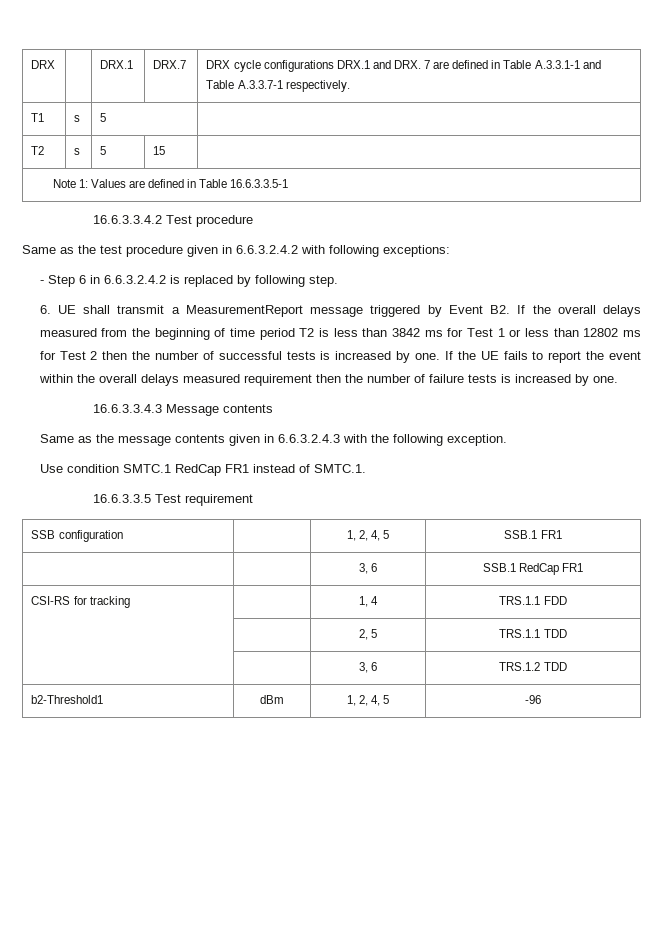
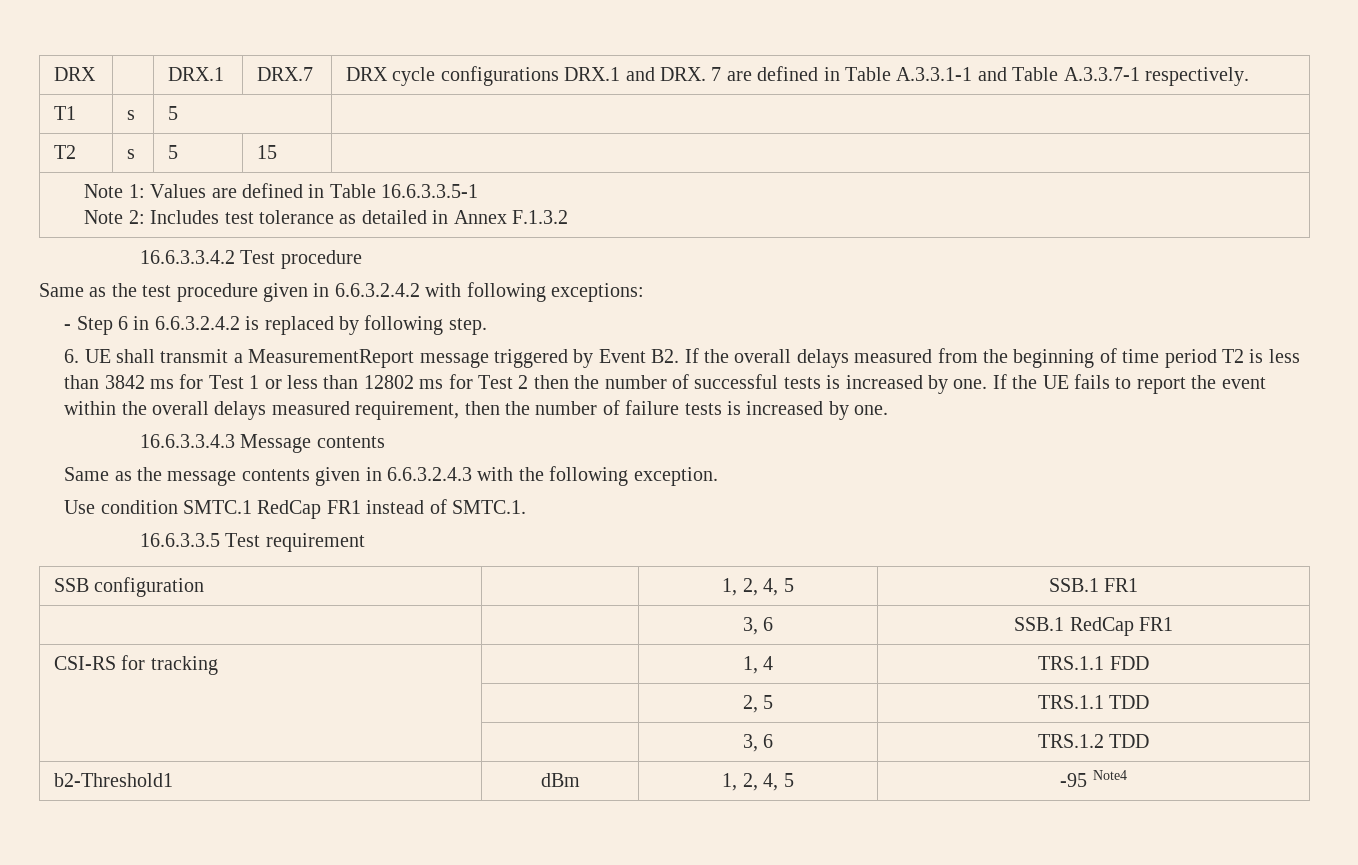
  Note 1: Values are defined in Table 16.6.3.3.5-1
+ Note 2: Includes test tolerance as detailed in Annex F.1.3.2
- If the UE fails to report the event within the overall delays measured requirement then the number of failure tests is increased by one.
+ If the UE fails to report the event within the overall delays measured requirement, then the number of failure tests is increased by one.
- b2-Threshold1 | dBm | 1, 2, 4, 5 | -96
+ b2-Threshold1 | dBm | 1, 2, 4, 5 | -95 Note4

